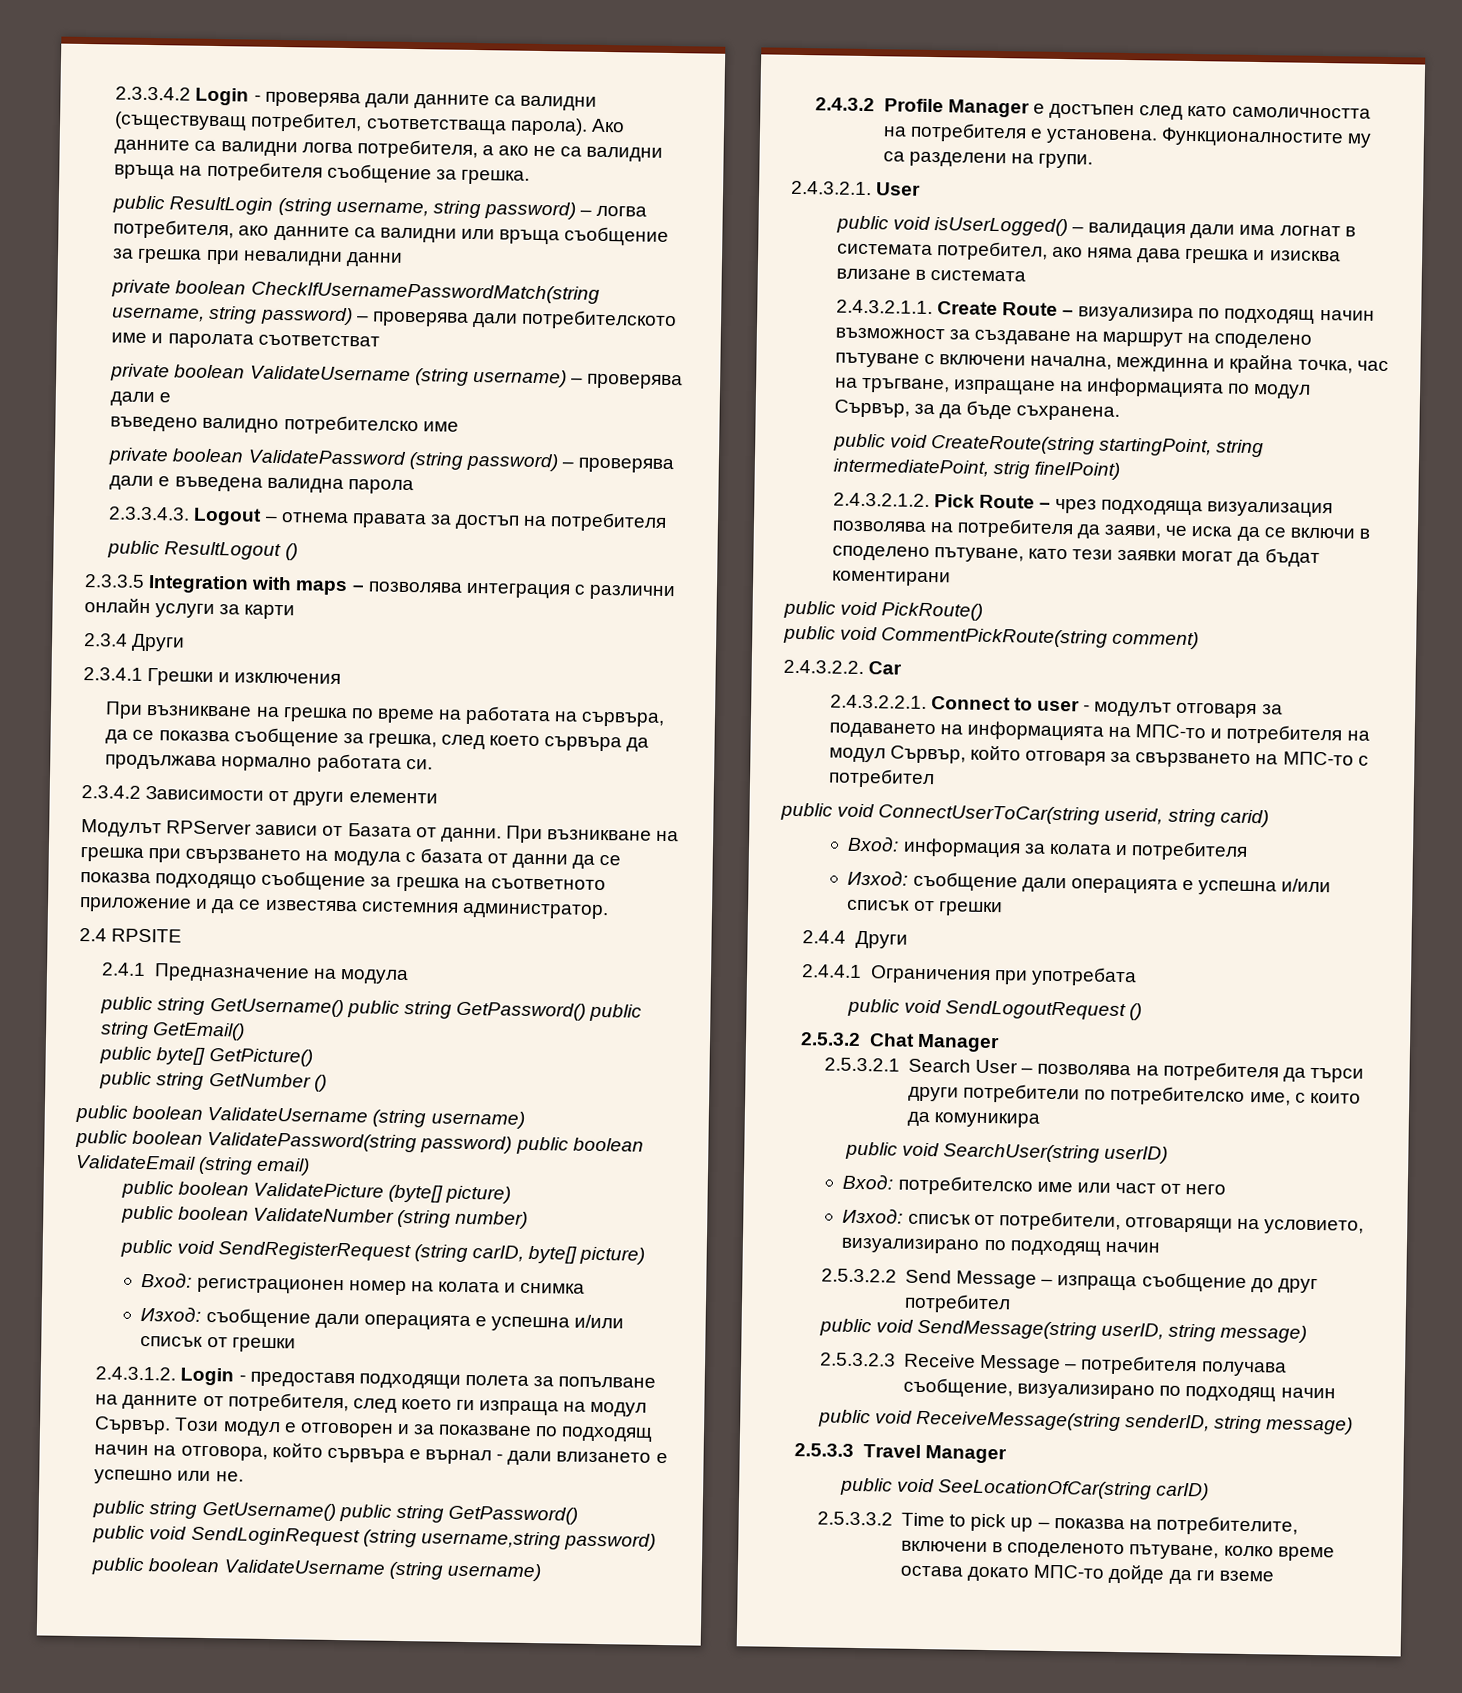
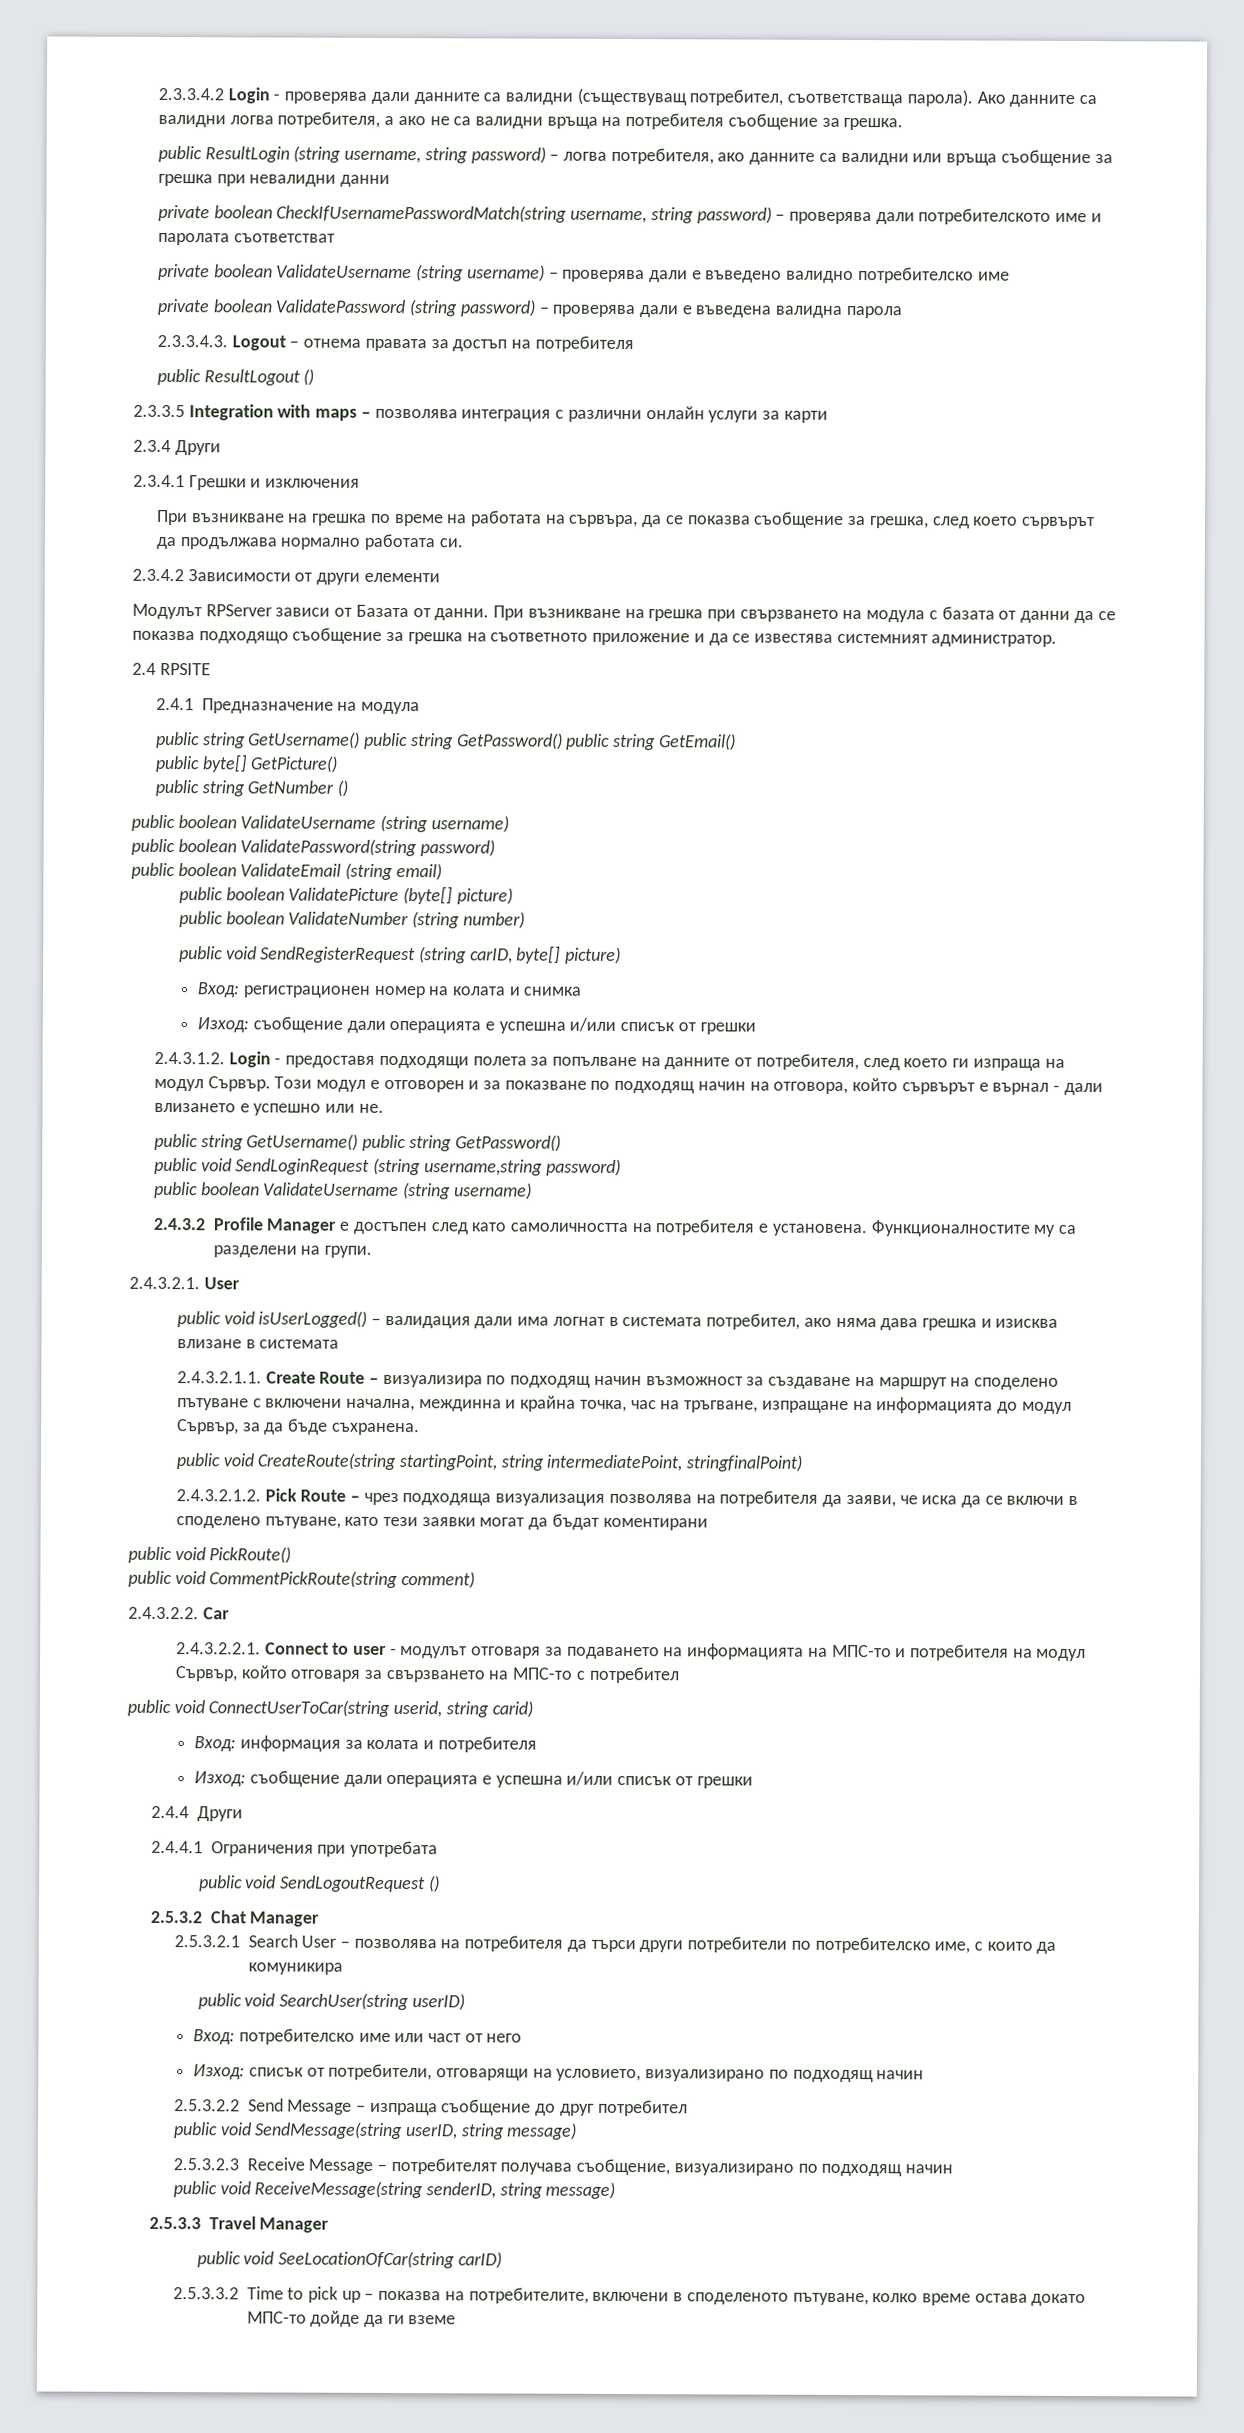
- private boolean ValidateUsername (string username) – проверява дали е
- въведено валидно потребителско име
+ private boolean ValidateUsername (string username) – проверява дали е въведено валидно потребителско име
- При възникване на грешка по време на работата на сървъра, да се показва съобщение за грешка, след което сървъра да продължава нормално работата си.
+ При възникване на грешка по време на работата на сървъра, да се показва съобщение за грешка, след което сървърът да продължава нормално работата си.
- При възникване на грешка при свързването на модула с базата от данни да се показва подходящо съобщение за грешка на съответното приложение и да се известява системния администратор.
+ При възникване на грешка при свързването на модула с базата от данни да се показва подходящо съобщение за грешка на съответното приложение и да се известява системният администратор.
- public boolean ValidatePassword(string password) public boolean ValidateEmail (string email)
+ public boolean ValidatePassword(string password)
+ public boolean ValidateEmail (string email)
- Този модул е отговорен и за показване по подходящ начин на отговора, който сървъра е върнал - дали влизането е успешно или не.
+ Този модул е отговорен и за показване по подходящ начин на отговора, който сървърът е върнал - дали влизането е успешно или не.
- 2.4.3.2.1.1. Create Route – визуализира по подходящ начин възможност за създаване на маршрут на споделено пътуване с включени начална, междинна и крайна точка, час на тръгване, изпращане на информацията по модул Сървър, за да бъде съхранена.
+ 2.4.3.2.1.1. Create Route – визуализира по подходящ начин възможност за създаване на маршрут на споделено пътуване с включени начална, междинна и крайна точка, час на тръгване, изпращане на информацията до модул Сървър, за да бъде съхранена.
- public void CreateRoute(string startingPoint, string intermediatePoint, strig finelPoint)
+ public void CreateRoute(string startingPoint, string intermediatePoint, stringfinalPoint)
- 2.5.3.2.3 Receive Message – потребителя получава съобщение, визуализирано по подходящ начин
+ 2.5.3.2.3 Receive Message – потребителят получава съобщение, визуализирано по подходящ начин

